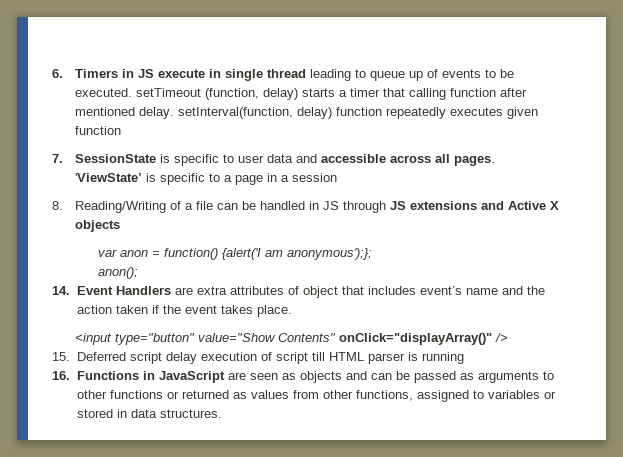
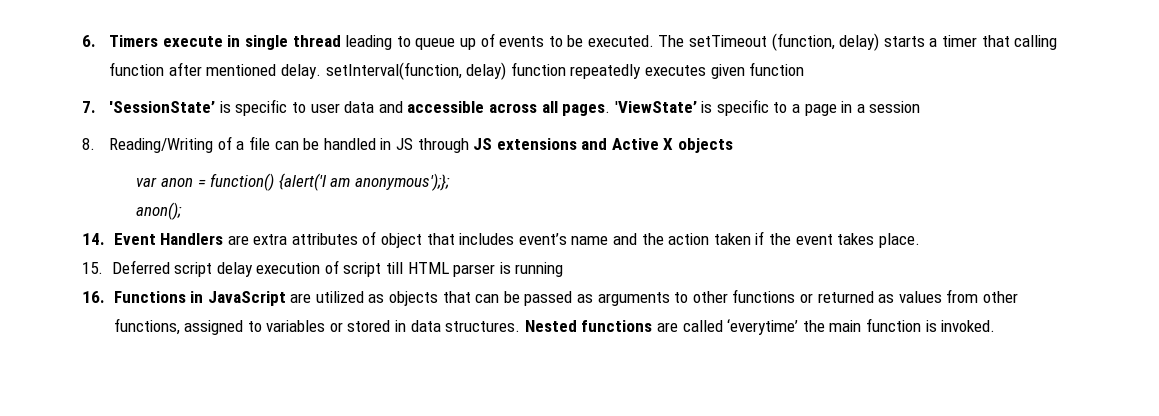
- 6. Timers in JS execute in single thread leading to queue up of events to be executed. setTimeout (function, delay) starts a timer that calling function after mentioned delay. setInterval(function, delay) function repeatedly executes given function
+ 6. Timers execute in single thread leading to queue up of events to be executed. The setTimeout (function, delay) starts a timer that calling function after mentioned delay. setInterval(function, delay) function repeatedly executes given function
- 7. SessionState is specific to user data and accessible across all pages.
+ 7. 'SessionState’ is specific to user data and accessible across all pages.
- <input type="button" value="Show Contents" onClick="displayArray()" />
- 16. Functions in JavaScript are seen as objects and can be passed as arguments to other functions or returned as values from other functions, assigned to variables or stored in data structures.
+ 16. Functions in JavaScript are utilized as objects that can be passed as arguments to other functions or returned as values from other functions, assigned to variables or stored in data structures.
+ Nested functions are called ‘everytime’ the main function is invoked.

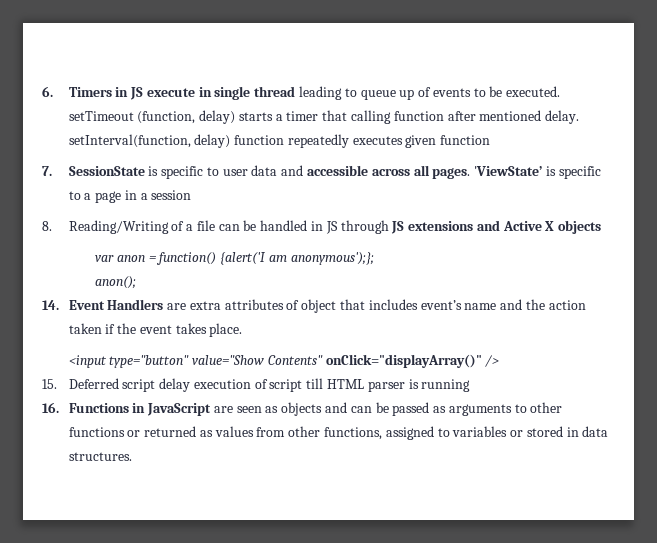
- 6. Timers execute in single thread leading to queue up of events to be executed. The setTimeout (function, delay) starts a timer that calling function after mentioned delay. setInterval(function, delay) function repeatedly executes given function
+ 6. Timers in JS execute in single thread leading to queue up of events to be executed. setTimeout (function, delay) starts a timer that calling function after mentioned delay. setInterval(function, delay) function repeatedly executes given function
- 7. 'SessionState’ is specific to user data and accessible across all pages.
+ 7. SessionState is specific to user data and accessible across all pages.
+ <input type="button" value="Show Contents" onClick="displayArray()" />
- 16. Functions in JavaScript are utilized as objects that can be passed as arguments to other functions or returned as values from other functions, assigned to variables or stored in data structures. Nested functions are called ‘everytime’ the main function is invoked.
+ 16. Functions in JavaScript are seen as objects and can be passed as arguments to other functions or returned as values from other functions, assigned to variables or stored in data structures.

